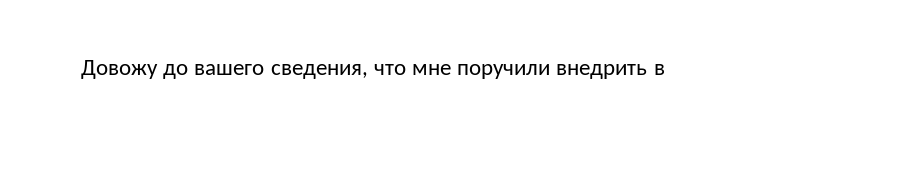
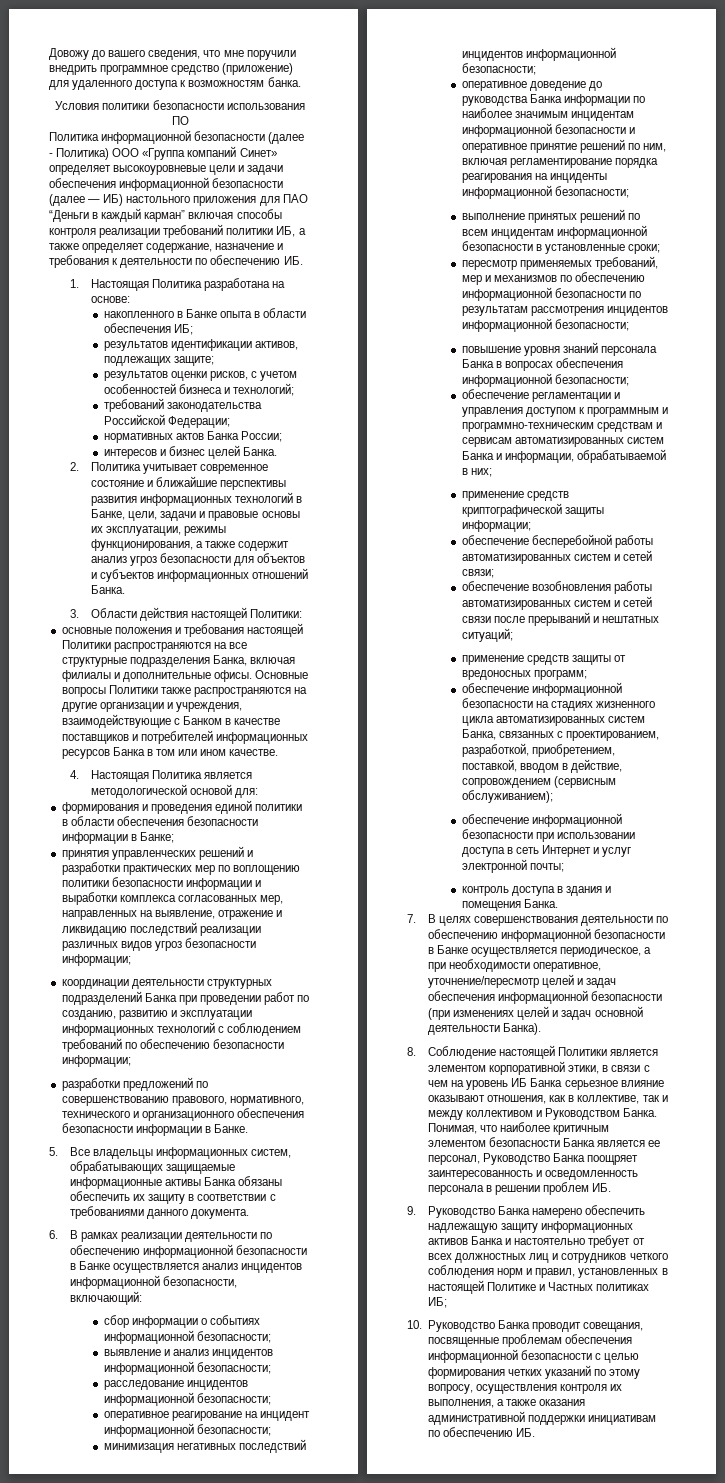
- Довожу до вашего сведения, что мне поручили внедрить в
+ Довожу до вашего сведения, что мне поручили внедрить программное средство (приложение) для удаленного доступа к возможностям банка.
+ Условия политики безопасности использования ПО
+ Политика информационной безопасности (далее - Политика) ООО «Группа компаний Синет» определяет высокоуровневые цели и задачи обеспечения информационной безопасности (далее — ИБ) настольного приложения для ПАО “Деньги в каждый карман” включая способы контроля реализации требований политики ИБ, а также определяет содержание, назначение и требования к деятельности по обеспечению ИБ.
+ 1. Настоящая Политика разработана на основе:
+ накопленного в Банке опыта в области обеспечения ИБ;
+ результатов идентификации активов, подлежащих защите;
+ результатов оценки рисков, с учетом особенностей бизнеса и технологий;
+ требований законодательства Российской Федерации;
+ нормативных актов Банка России;
+ интересов и бизнес целей Банка.
+ 2. Политика учитывает современное состояние и ближайшие перспективы развития информационных технологий в Банке, цели, задачи и правовые основы их эксплуатации, режимы функционирования, а также содержит анализ угроз безопасности для объектов и субъектов информационных отношений Банка.
+ 3. Области действия настоящей Политики:
+ основные положения и требования настоящей Политики распространяются на все структурные подразделения Банка, включая филиалы и дополнительные офисы. Основные вопросы Политики также распространяются на другие организации и учреждения, взаимодействующие с Банком в качестве поставщиков и потребителей информационных ресурсов Банка в том или ином качестве.
+ 4. Настоящая Политика является методологической основой для:
+ формирования и проведения единой политики в области обеспечения безопасности информации в Банке;
+ принятия управленческих решений и разработки практических мер по воплощению политики безопасности информации и выработки комплекса согласованных мер, направленных на выявление, отражение и ликвидацию последствий реализации различных видов угроз безопасности информации;
+ координации деятельности структурных подразделений Банка при проведении работ по созданию, развитию и эксплуатации информационных технологий с соблюдением требований по обеспечению безопасности информации;
+ разработки предложений по совершенствованию правового, нормативного, технического и организационного обеспечения безопасности информации в Банке.
+ 5. Все владельцы информационных систем, обрабатывающих защищаемые информационные активы Банка обязаны обеспечить их защиту в соответствии с требованиями данного документа.
+ 6. В рамках реализации деятельности по обеспечению информационной безопасности в Банке осуществляется анализ инцидентов информационной безопасности, включающий:
+ сбор информации о событиях информационной безопасности;
+ выявление и анализ инцидентов информационной безопасности;
+ расследование инцидентов информационной безопасности;
+ оперативное реагирование на инцидент информационной безопасности;
+ минимизация негативных последствий инцидентов информационной безопасности;
+ оперативное доведение до руководства Банка информации по наиболее значимым инцидентам информационной безопасности и оперативное принятие решений по ним, включая регламентирование порядка реагирования на инциденты информационной безопасности;
+ выполнение принятых решений по всем инцидентам информационной безопасности в установленные сроки;
+ пересмотр применяемых требований, мер и механизмов по обеспечению информационной безопасности по результатам рассмотрения инцидентов информационной безопасности;
+ повышение уровня знаний персонала Банка в вопросах обеспечения информационной безопасности;
+ обеспечение регламентации и управления доступом к программным и программно-техническим средствам и сервисам автоматизированных систем Банка и информации, обрабатываемой в них;
+ применение средств криптографической защиты информации;
+ обеспечение бесперебойной работы автоматизированных систем и сетей связи;
+ обеспечение возобновления работы автоматизированных систем и сетей связи после прерываний и нештатных ситуаций;
+ применение средств защиты от вредоносных программ;
+ обеспечение информационной безопасности на стадиях жизненного цикла автоматизированных систем Банка, связанных с проектированием, разработкой, приобретением, поставкой, вводом в действие, сопровождением (сервисным обслуживанием);
+ обеспечение информационной безопасности при использовании доступа в сеть Интернет и услуг электронной почты;
+ контроль доступа в здания и помещения Банка.
+ 7. В целях совершенствования деятельности по обеспечению информационной безопасности в Банке осуществляется периодическое, а при необходимости оперативное, уточнение/пересмотр целей и задач обеспечения информационной безопасности (при изменениях целей и задач основной деятельности Банка).
+ 8. Соблюдение настоящей Политики является элементом корпоративной этики, в связи с чем на уровень ИБ Банка серьезное влияние оказывают отношения, как в коллективе, так и между коллективом и Руководством Банка. Понимая, что наиболее критичным элементом безопасности Банка является ее персонал, Руководство Банка поощряет заинтересованность и осведомленность персонала в решении проблем ИБ.
+ 9. Руководство Банка намерено обеспечить надлежащую защиту информационных активов Банка и настоятельно требует от всех должностных лиц и сотрудников четкого соблюдения норм и правил, установленных в настоящей Политике и Частных политиках ИБ;
+ 10. Руководство Банка проводит совещания, посвященные проблемам обеспечения информационной безопасности с целью формирования четких указаний по этому вопросу, осуществления контроля их выполнения, а также оказания административной поддержки инициативам по обеспечению ИБ.

